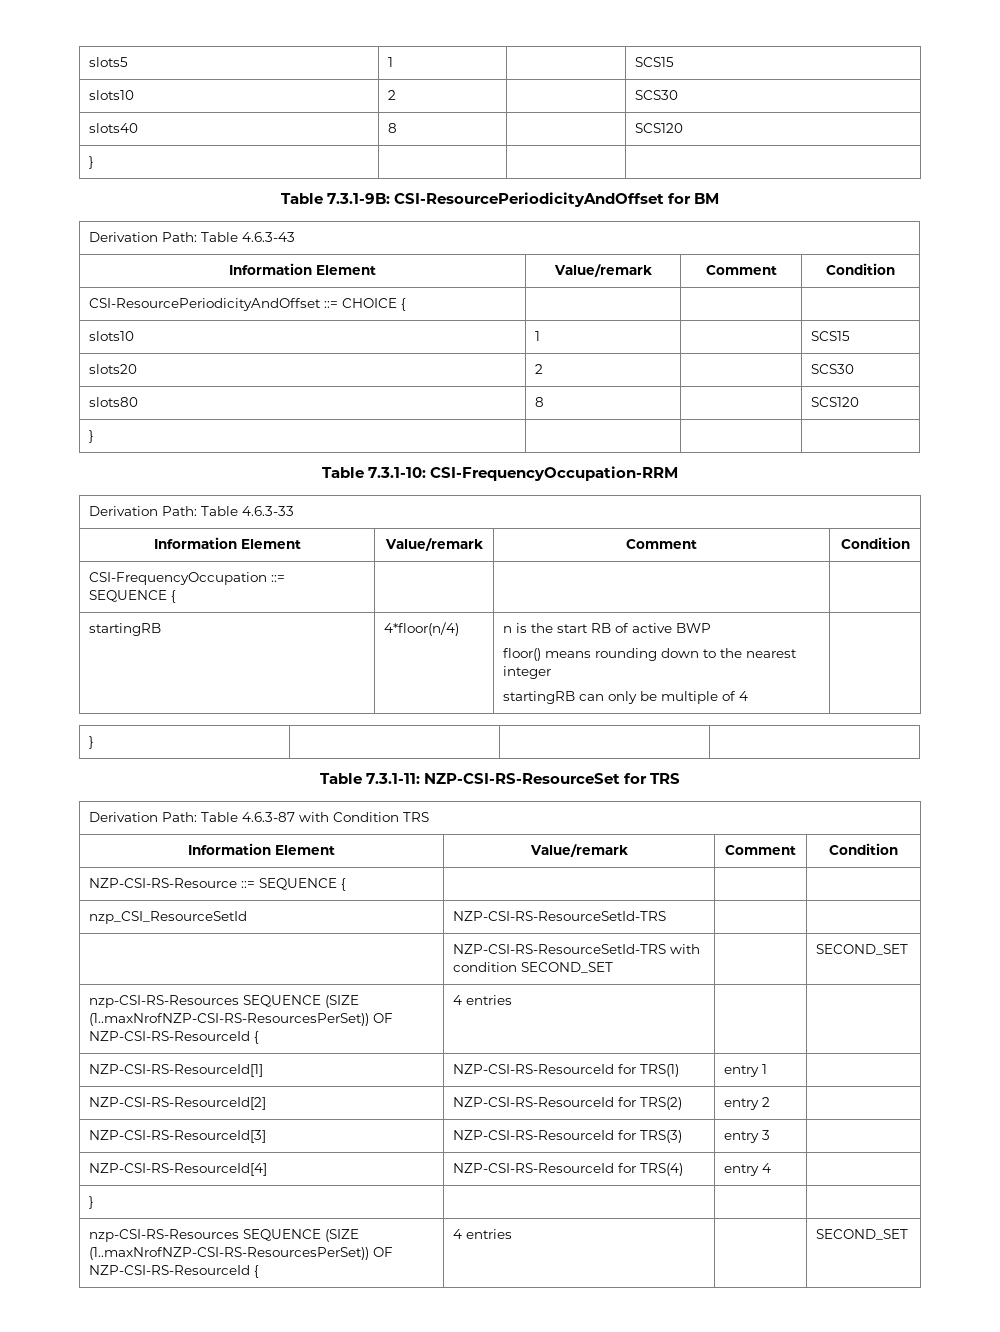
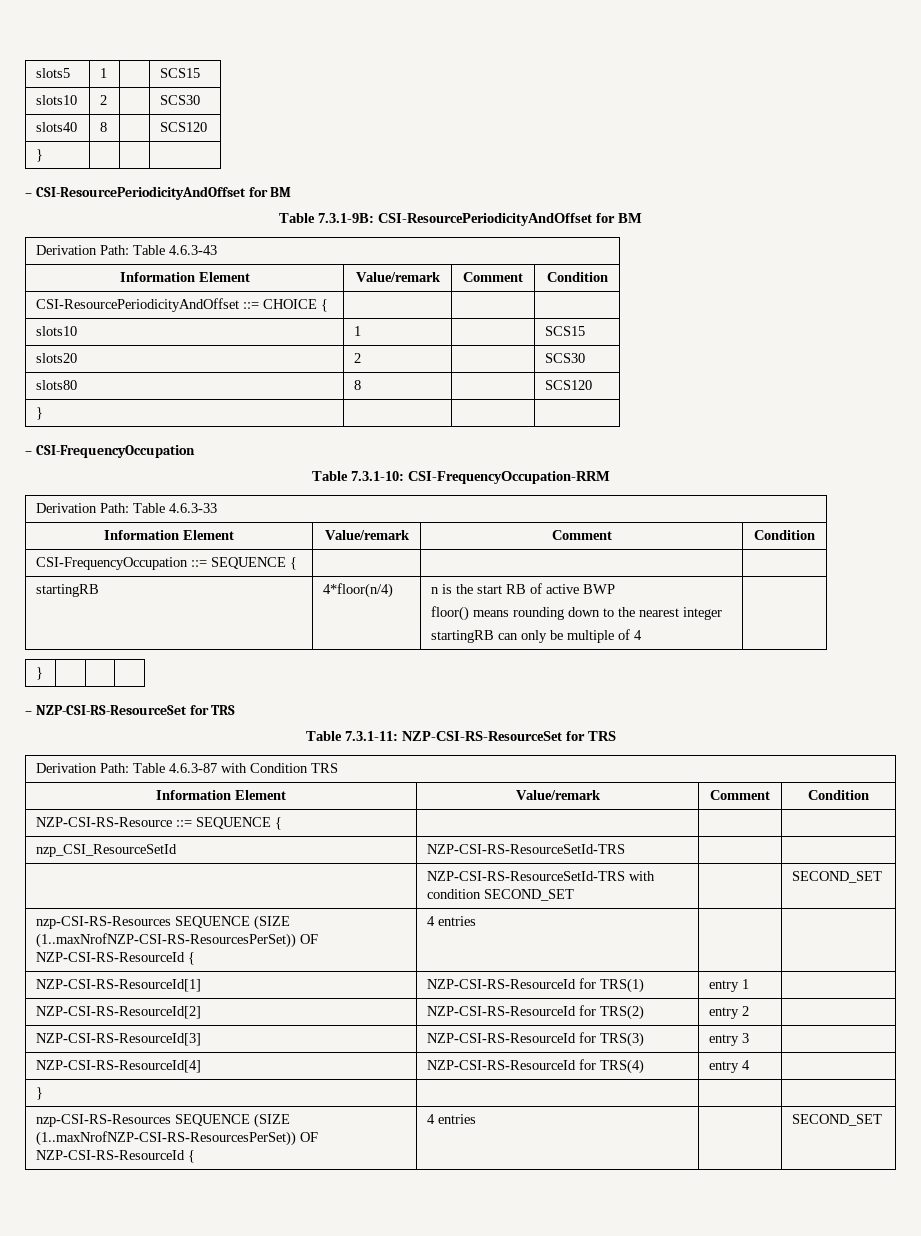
+ – CSI-ResourcePeriodicityAndOffset for BM
+ – CSI-FrequencyOccupation
+ – NZP-CSI-RS-ResourceSet for TRS

